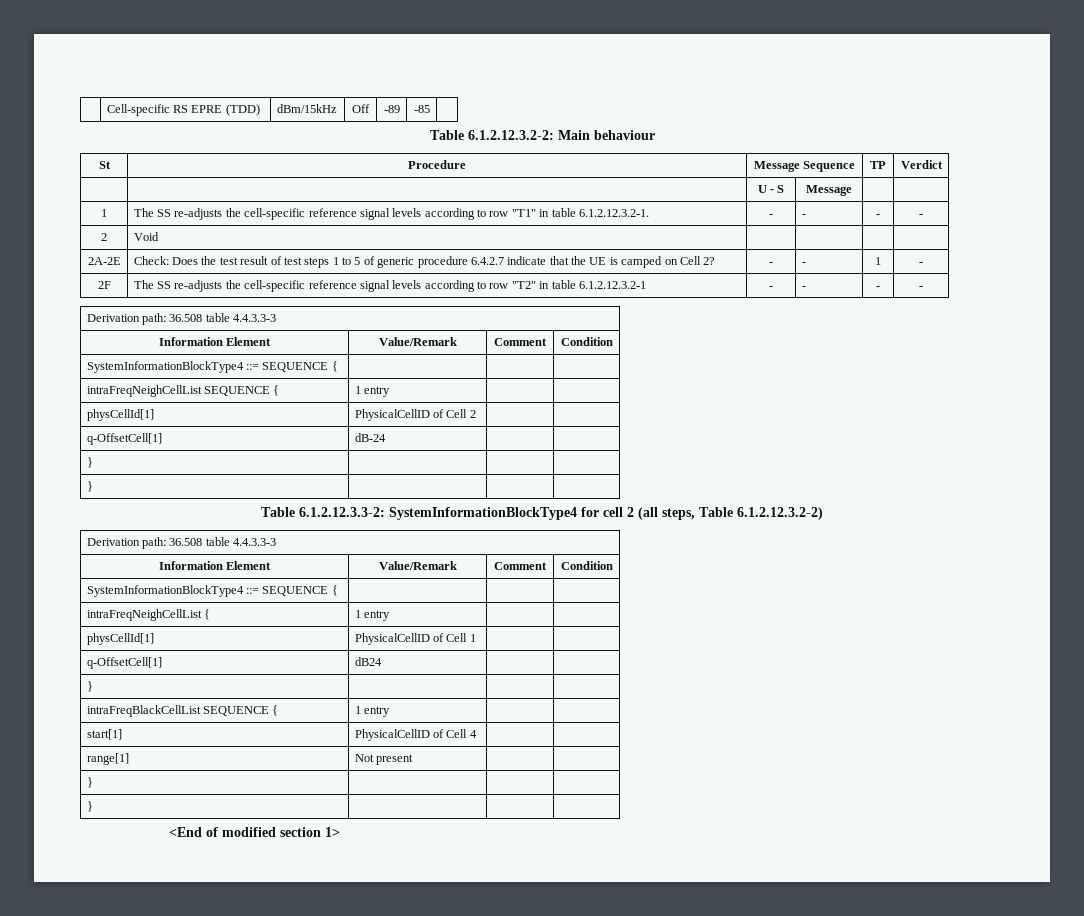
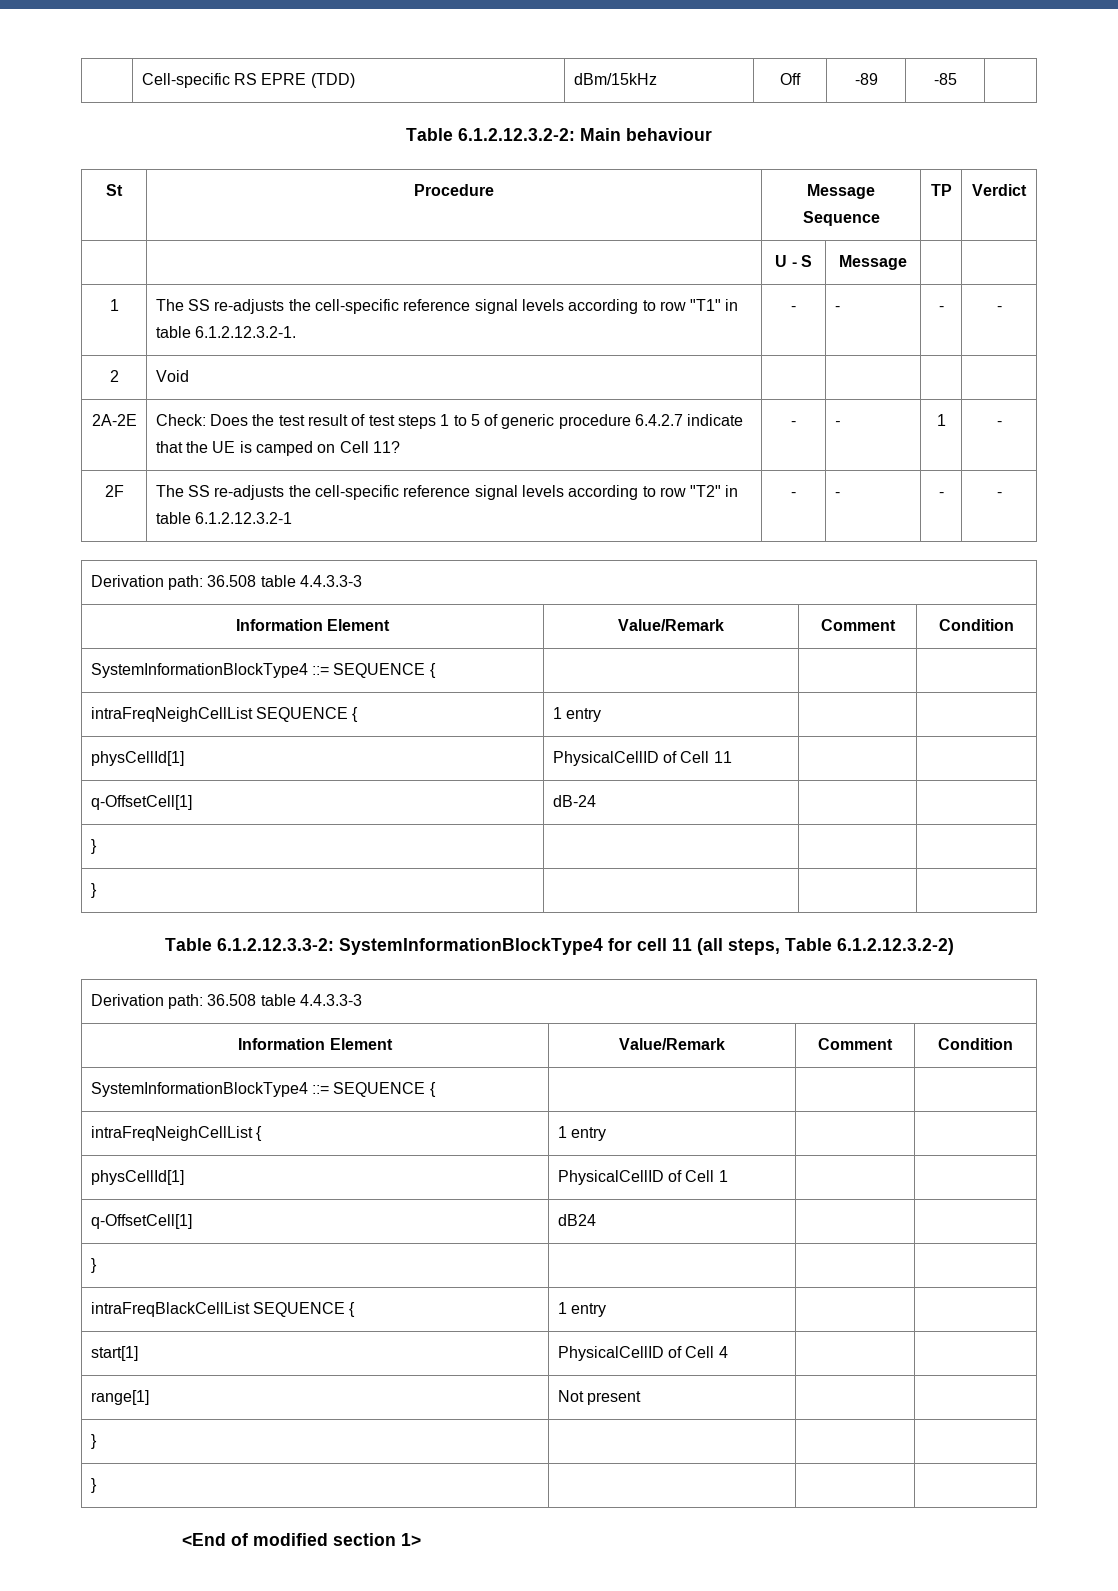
- 2A-2E | Check: Does the test result of test steps 1 to 5 of generic procedure 6.4.2.7 indicate that the UE is camped on Cell 2? | - | - | 1 | -
+ 2A-2E | Check: Does the test result of test steps 1 to 5 of generic procedure 6.4.2.7 indicate that the UE is camped on Cell 11? | - | - | 1 | -
- physCellId[1] | PhysicalCellID of Cell 2 | |
+ physCellId[1] | PhysicalCellID of Cell 11 | |
- Table 6.1.2.12.3.3-2: SystemInformationBlockType4 for cell 2 (all steps, Table 6.1.2.12.3.2-2)
+ Table 6.1.2.12.3.3-2: SystemInformationBlockType4 for cell 11 (all steps, Table 6.1.2.12.3.2-2)

